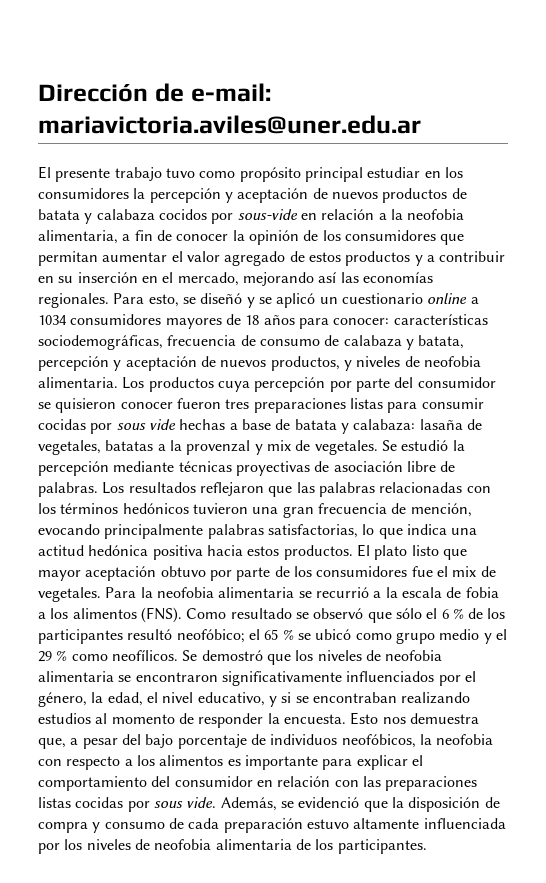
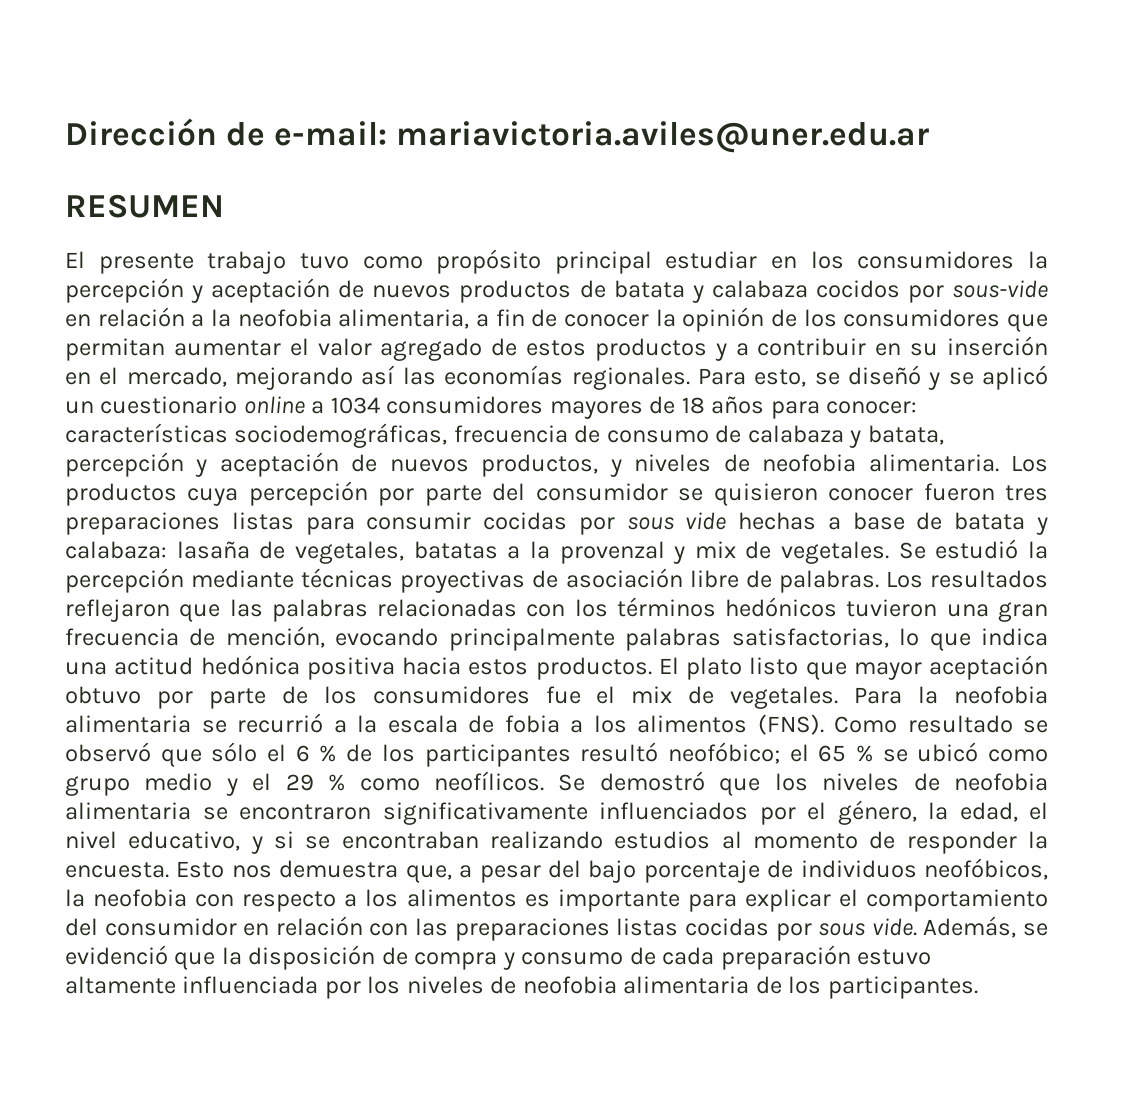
+ RESUMEN

